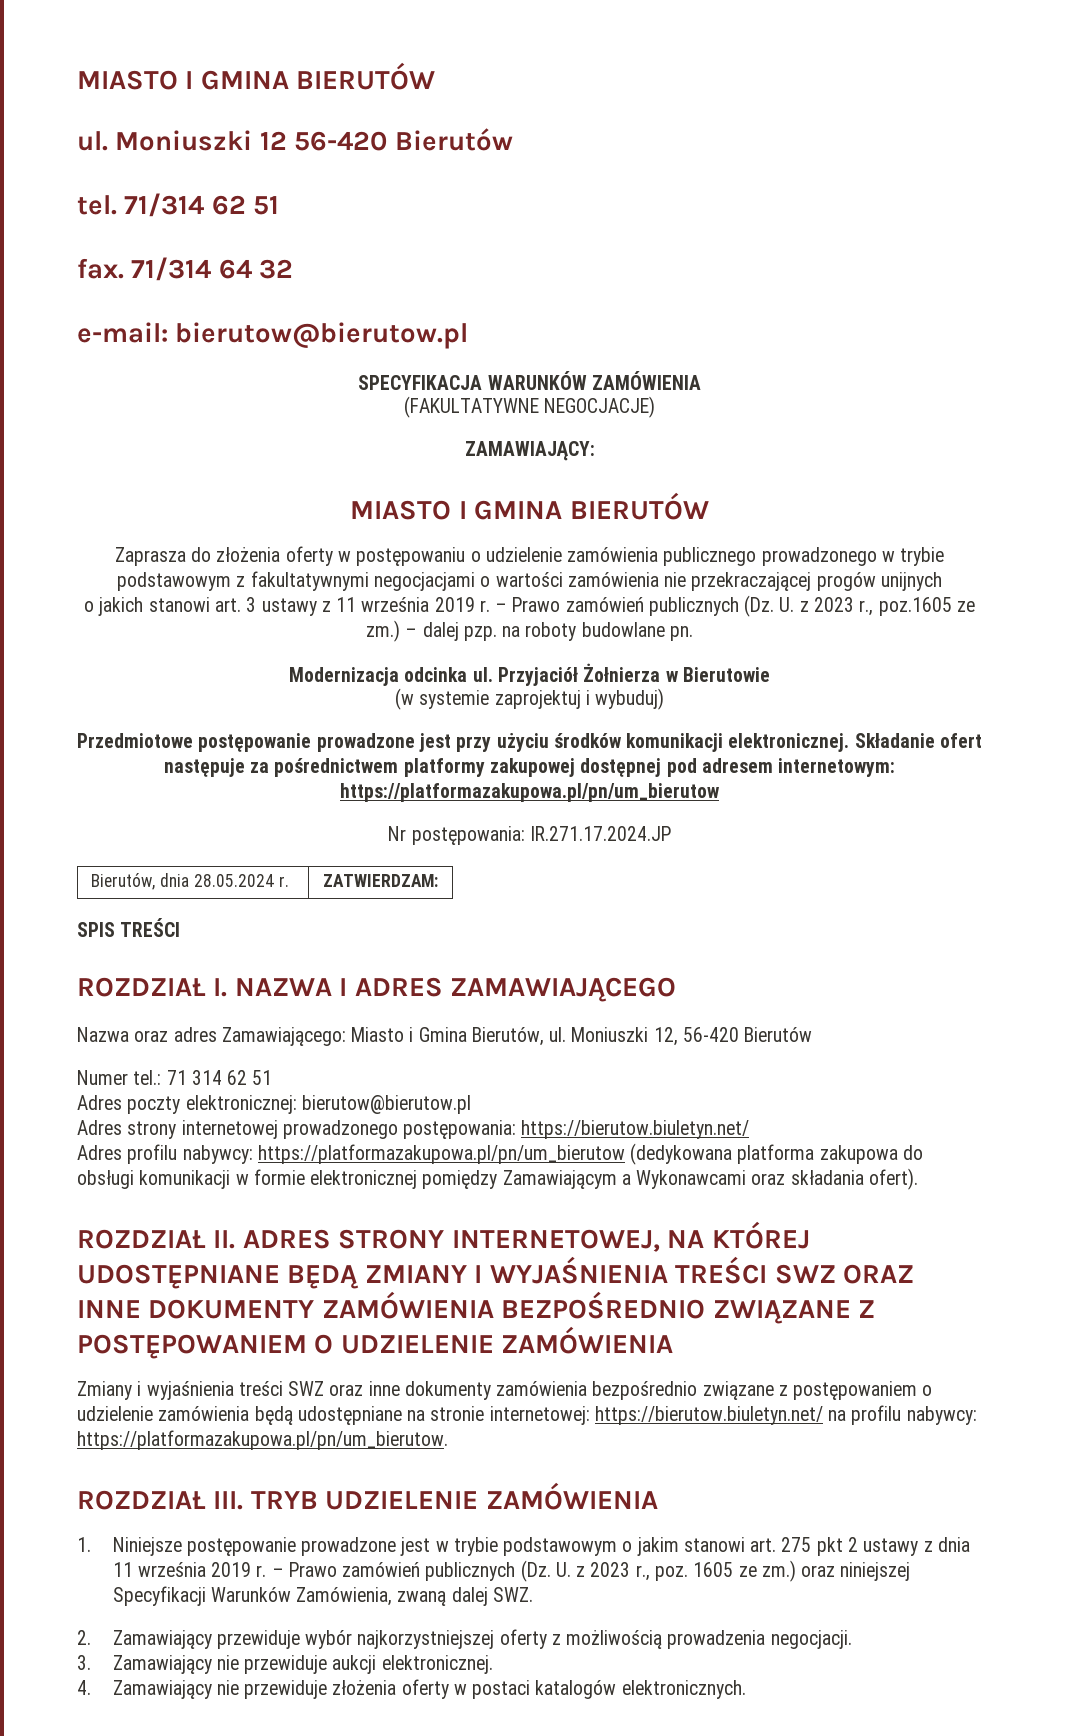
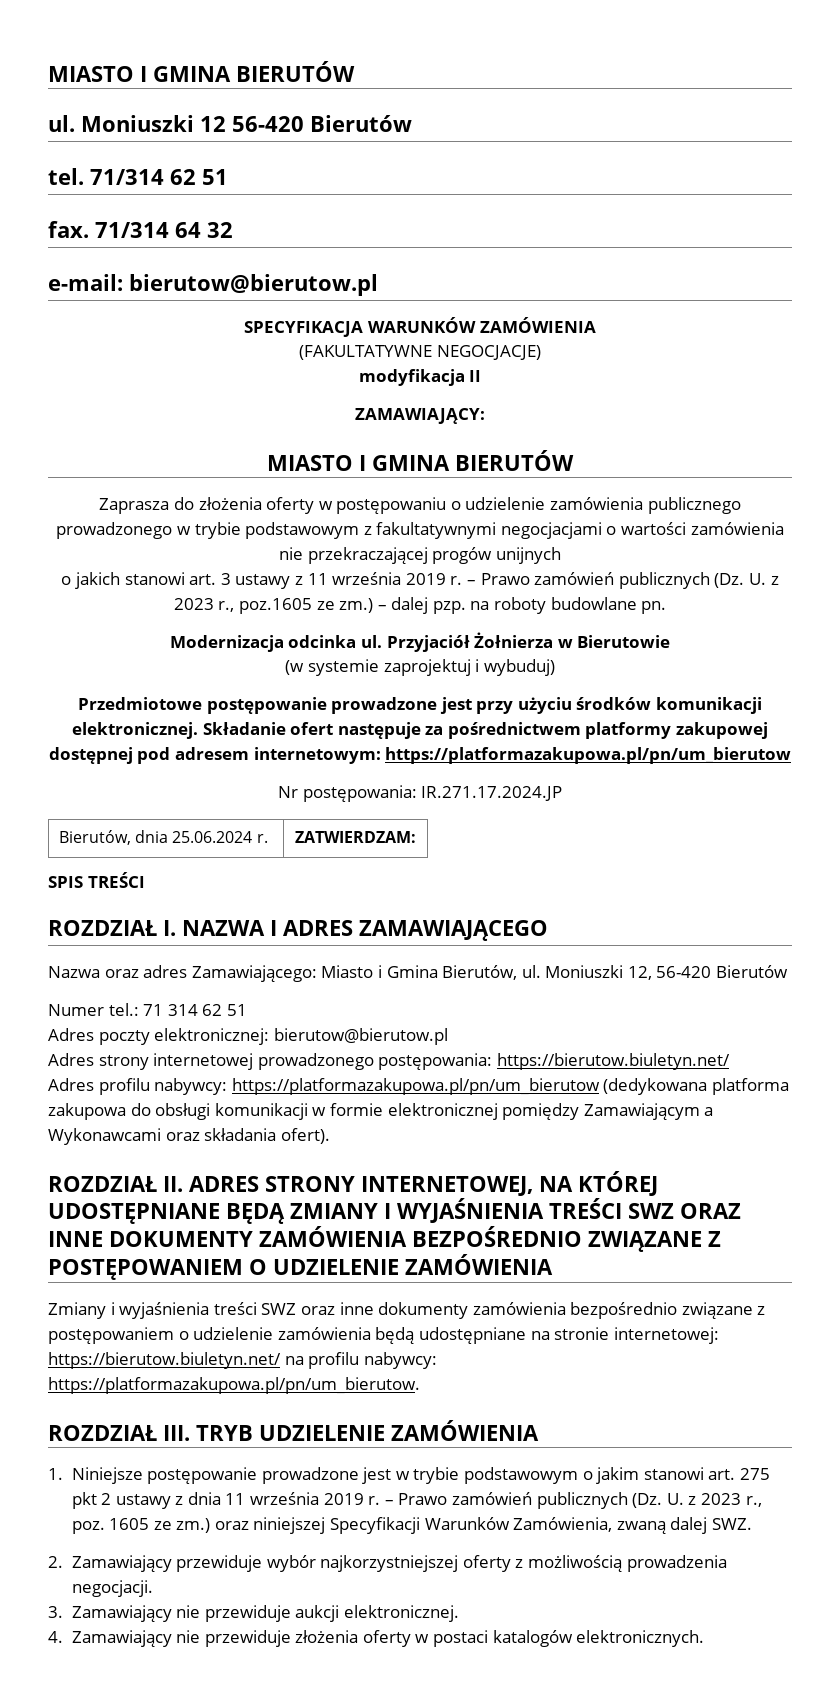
+ modyfikacja II
- Bierutów, dnia 28.05.2024 r. | ZATWIERDZAM:
+ Bierutów, dnia 25.06.2024 r. | ZATWIERDZAM:

